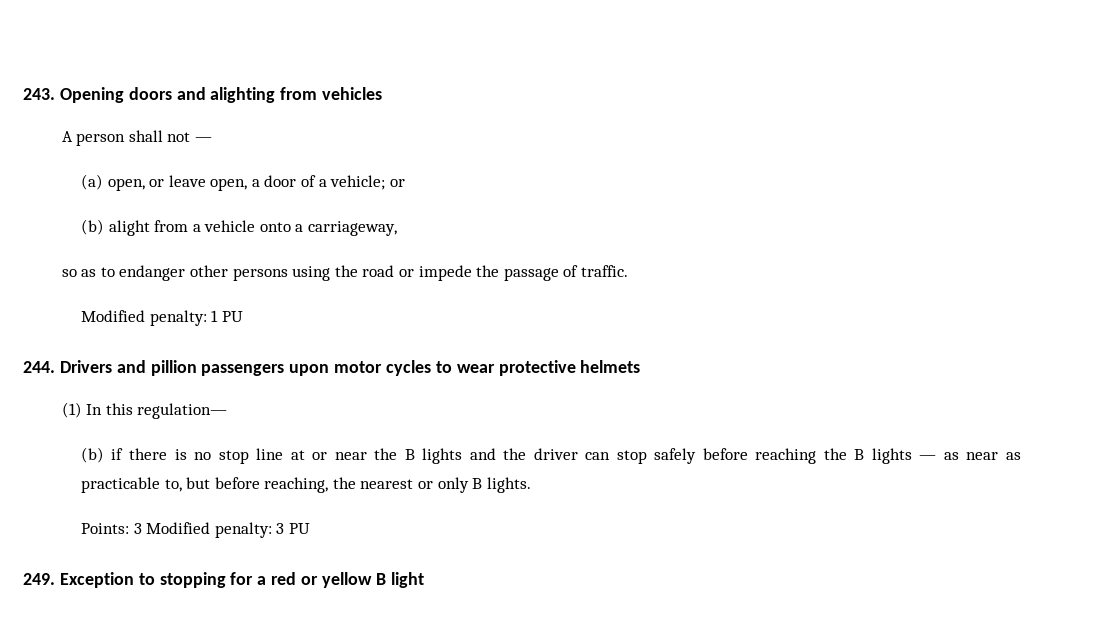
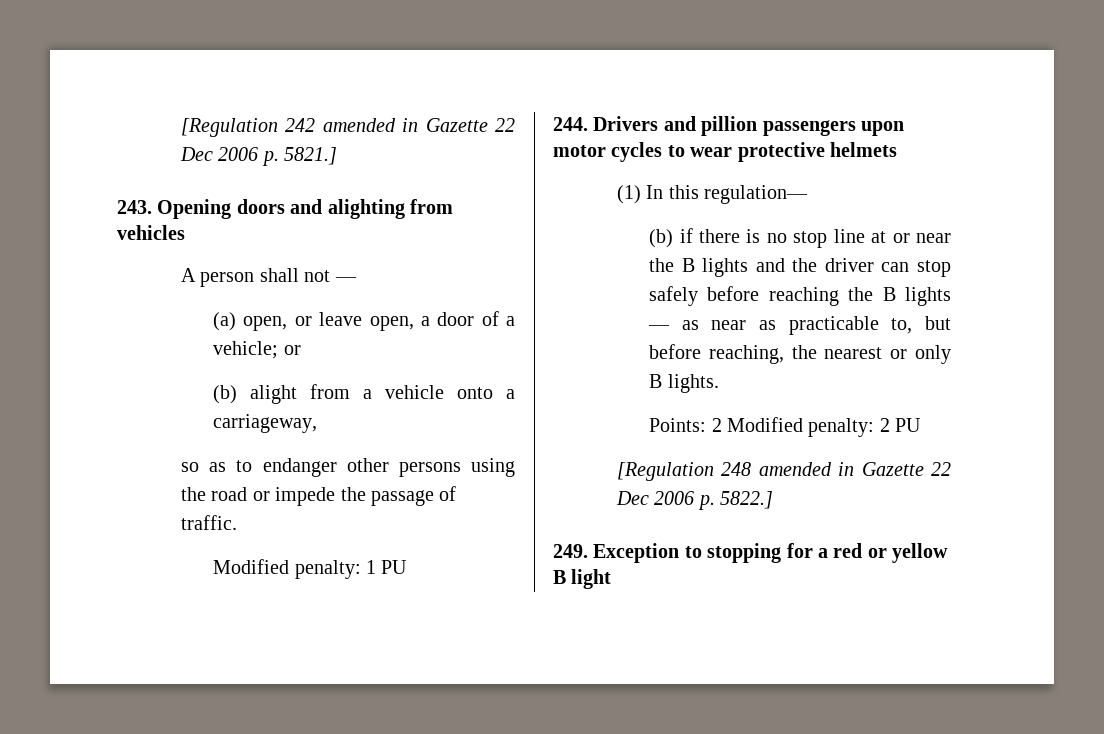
+ [Regulation 242 amended in Gazette 22 Dec 2006 p. 5821.]
- Points: 3 Modified penalty: 3 PU
+ Points: 2 Modified penalty: 2 PU
+ [Regulation 248 amended in Gazette 22 Dec 2006 p. 5822.]

